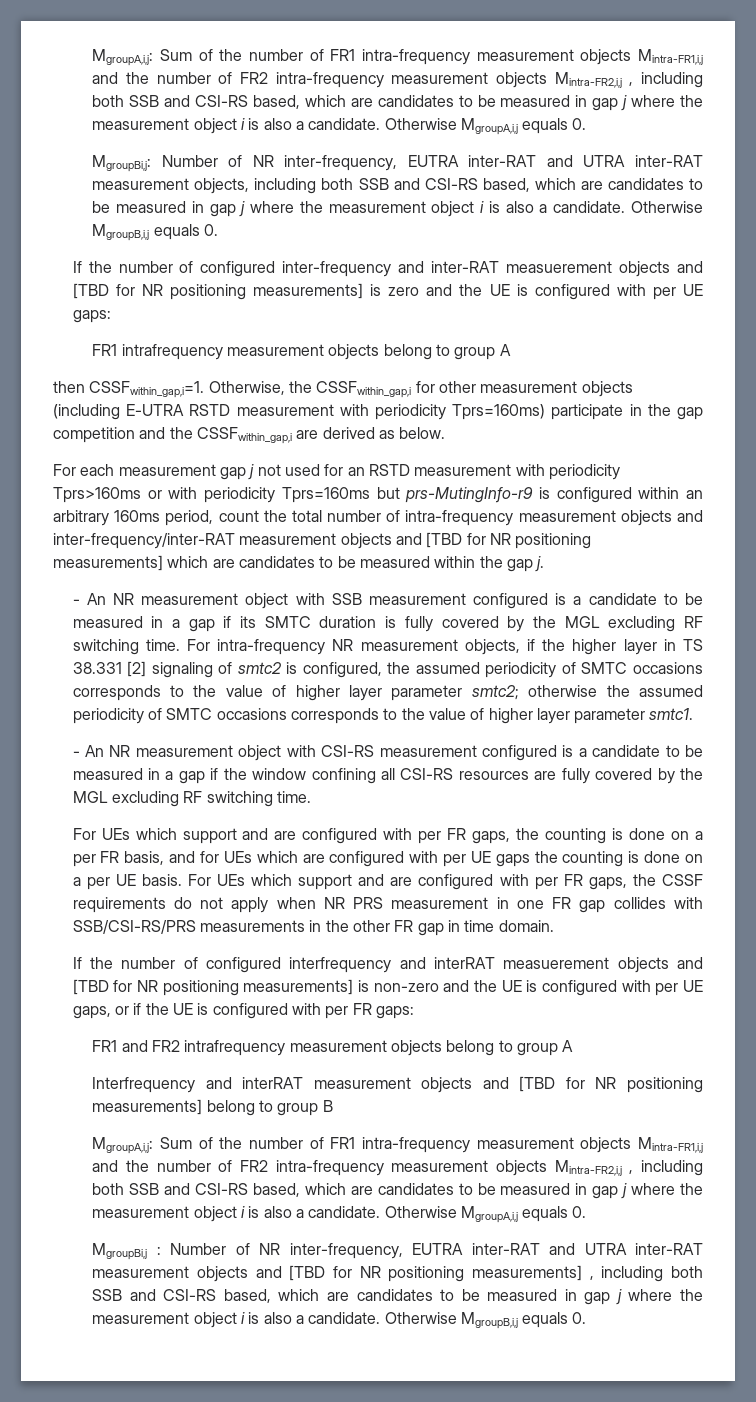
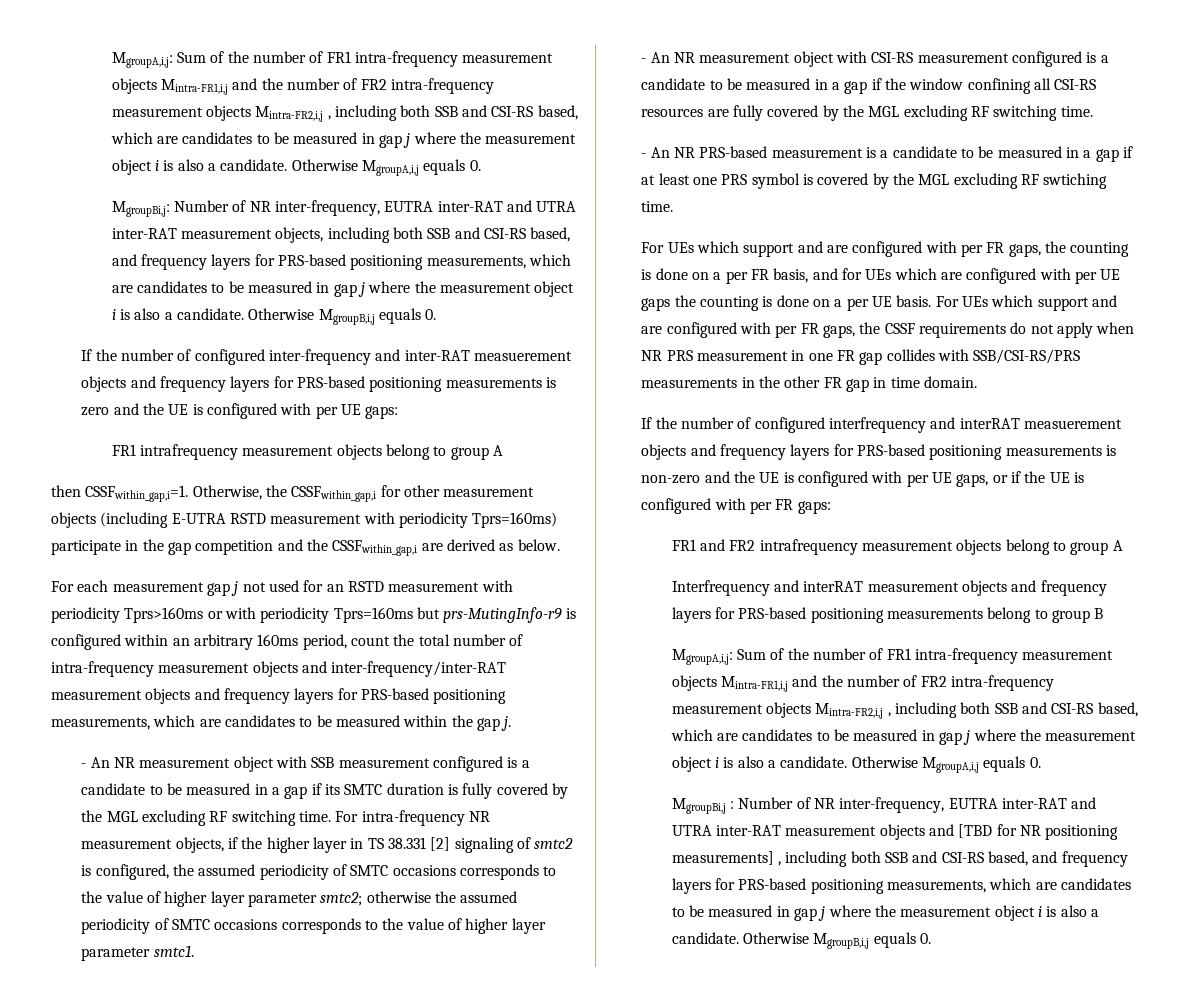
- MgroupBi,j: Number of NR inter-frequency, EUTRA inter-RAT and UTRA inter-RAT measurement objects, including both SSB and CSI-RS based, which are candidates to be measured in gap j where the measurement object i is also a candidate.
+ MgroupBi,j: Number of NR inter-frequency, EUTRA inter-RAT and UTRA inter-RAT measurement objects, including both SSB and CSI-RS based, and frequency layers for PRS-based positioning measurements, which are candidates to be measured in gap j where the measurement object i is also a candidate.
- If the number of configured inter-frequency and inter-RAT measuerement objects and [TBD for NR positioning measurements] is zero and the UE is configured with per UE gaps:
+ If the number of configured inter-frequency and inter-RAT measuerement objects and frequency layers for PRS-based positioning measurements is zero and the UE is configured with per UE gaps:
- For each measurement gap j not used for an RSTD measurement with periodicity Tprs>160ms or with periodicity Tprs=160ms but prs-MutingInfo-r9 is configured within an arbitrary 160ms period, count the total number of intra-frequency measurement objects and inter-frequency/inter-RAT measurement objects and [TBD for NR positioning measurements] which are candidates to be measured within the gap j.
+ For each measurement gap j not used for an RSTD measurement with periodicity Tprs>160ms or with periodicity Tprs=160ms but prs-MutingInfo-r9 is configured within an arbitrary 160ms period, count the total number of intra-frequency measurement objects and inter-frequency/inter-RAT measurement objects and frequency layers for PRS-based positioning measurements, which are candidates to be measured within the gap j.
+ - An NR PRS-based measurement is a candidate to be measured in a gap if at least one PRS symbol is covered by the MGL excluding RF swtiching time.
- If the number of configured interfrequency and interRAT measuerement objects and [TBD for NR positioning measurements] is non-zero and the UE is configured with per UE gaps, or if the UE is configured with per FR gaps:
+ If the number of configured interfrequency and interRAT measuerement objects and frequency layers for PRS-based positioning measurements is non-zero and the UE is configured with per UE gaps, or if the UE is configured with per FR gaps:
- Interfrequency and interRAT measurement objects and [TBD for NR positioning measurements] belong to group B
+ Interfrequency and interRAT measurement objects and frequency layers for PRS-based positioning measurements belong to group B
- MgroupBi,j : Number of NR inter-frequency, EUTRA inter-RAT and UTRA inter-RAT measurement objects and [TBD for NR positioning measurements] , including both SSB and CSI-RS based, which are candidates to be measured in gap j where the measurement object i is also a candidate.
+ MgroupBi,j : Number of NR inter-frequency, EUTRA inter-RAT and UTRA inter-RAT measurement objects and [TBD for NR positioning measurements] , including both SSB and CSI-RS based, and frequency layers for PRS-based positioning measurements, which are candidates to be measured in gap j where the measurement object i is also a candidate.

